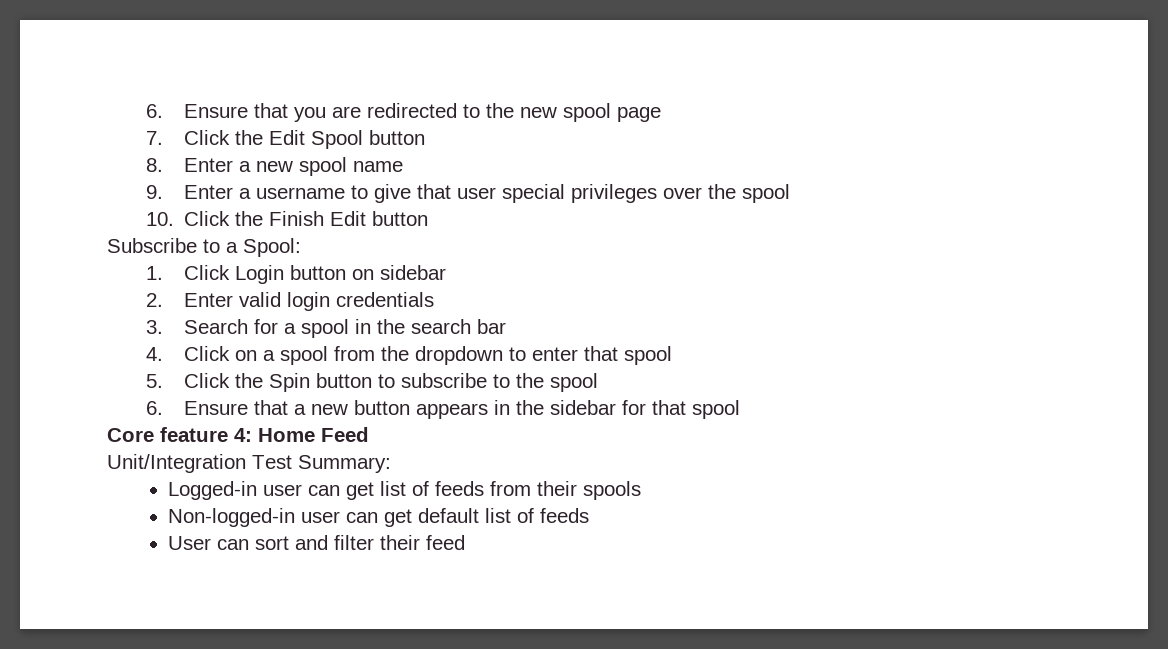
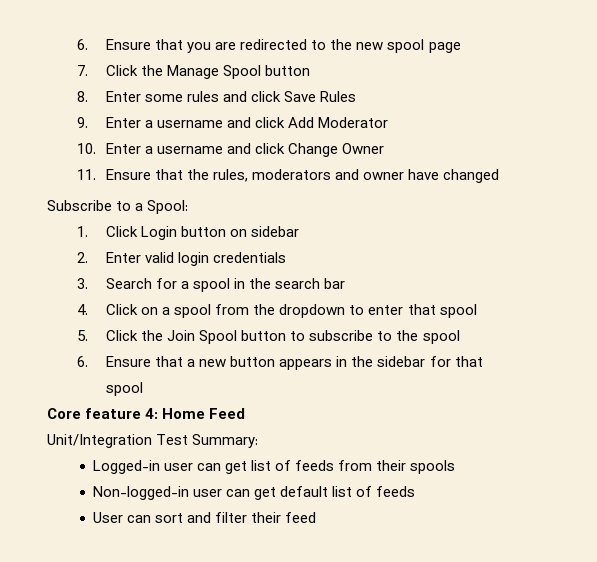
- 7. Click the Edit Spool button
+ 7. Click the Manage Spool button
- 8. Enter a new spool name
- 9. Enter a username to give that user special privileges over the spool
- 10. Click the Finish Edit button
+ 8. Enter some rules and click Save Rules
+ 9. Enter a username and click Add Moderator
+ 10. Enter a username and click Change Owner
+ 11. Ensure that the rules, moderators and owner have changed
- 5. Click the Spin button to subscribe to the spool
+ 5. Click the Join Spool button to subscribe to the spool

